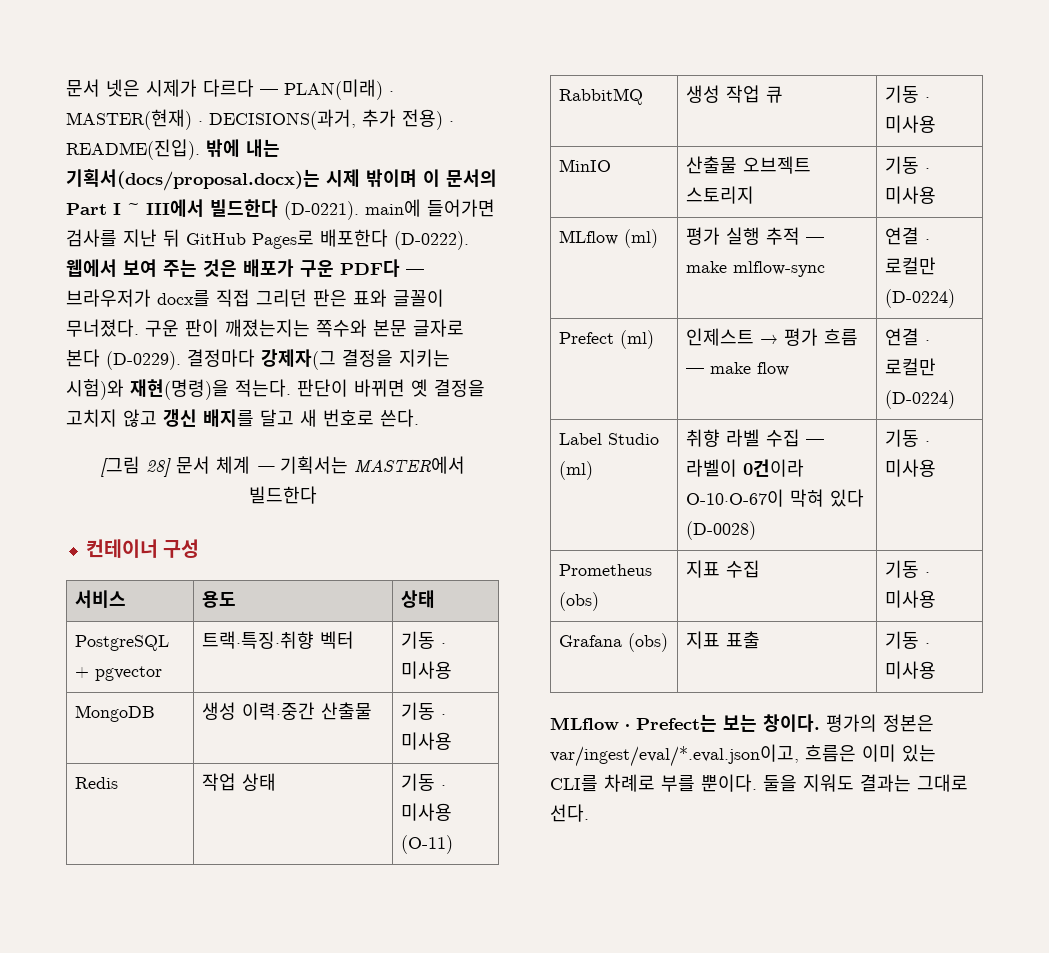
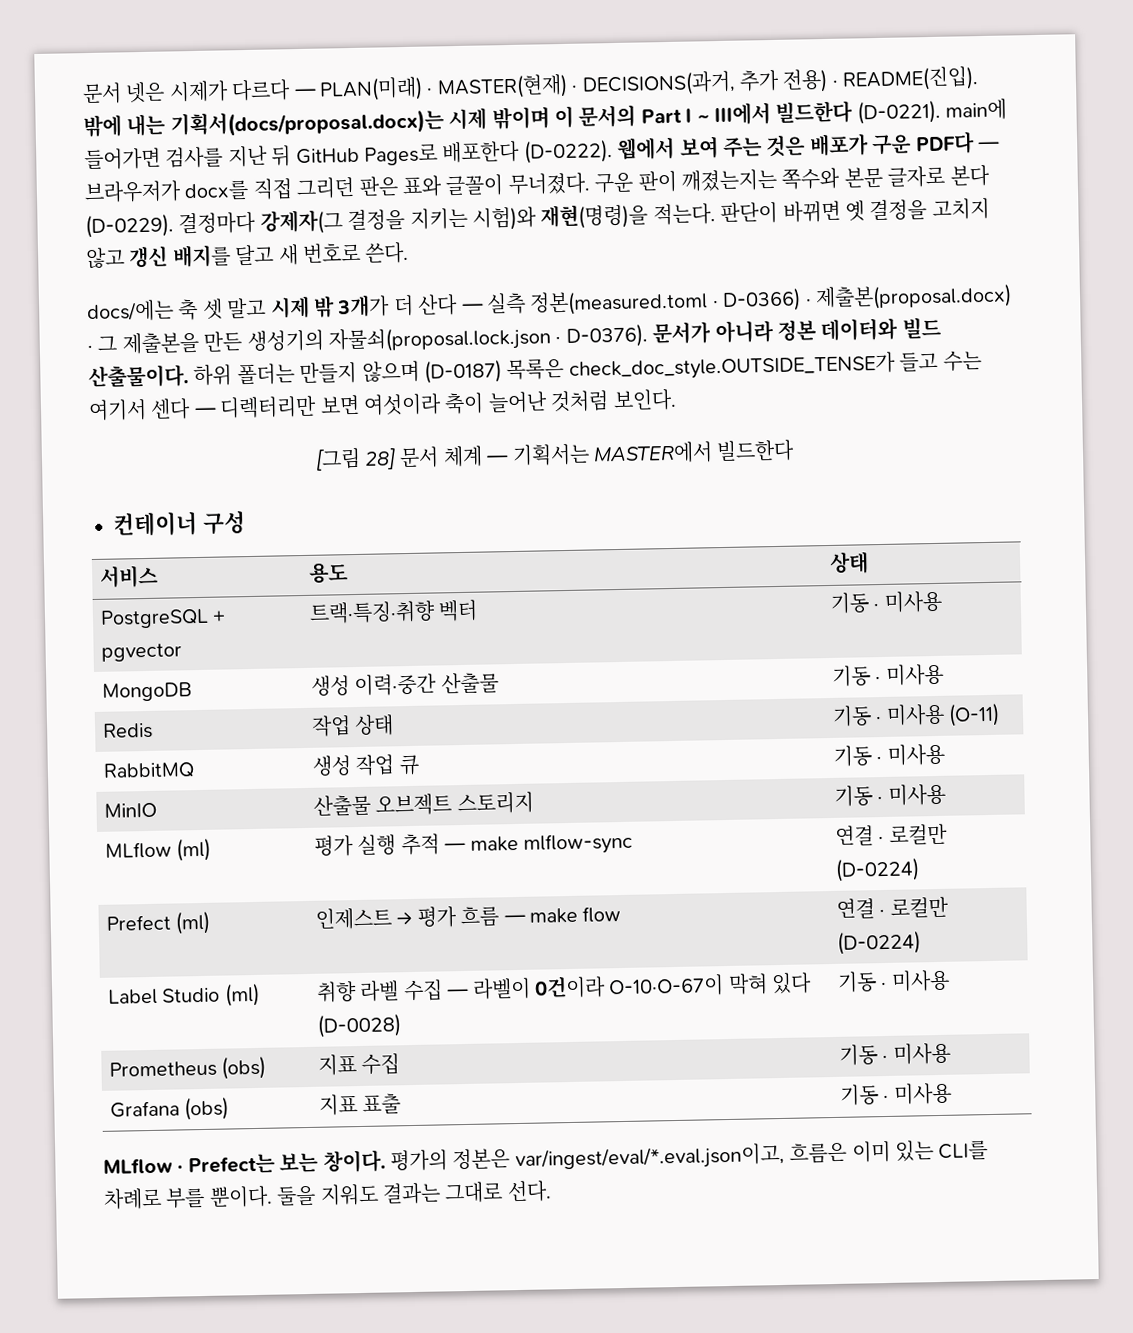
+ docs/에는 축 셋 말고 시제 밖 3개가 더 산다 — 실측 정본(measured.toml · D-0366) · 제출본(proposal.docx) · 그 제출본을 만든 생성기의 자물쇠(proposal.lock.json · D-0376). 문서가 아니라 정본 데이터와 빌드 산출물이다. 하위 폴더는 만들지 않으며 (D-0187) 목록은 check_doc_style.OUTSIDE_TENSE가 들고 수는 여기서 센다 — 디렉터리만 보면 여섯이라 축이 늘어난 것처럼 보인다.

